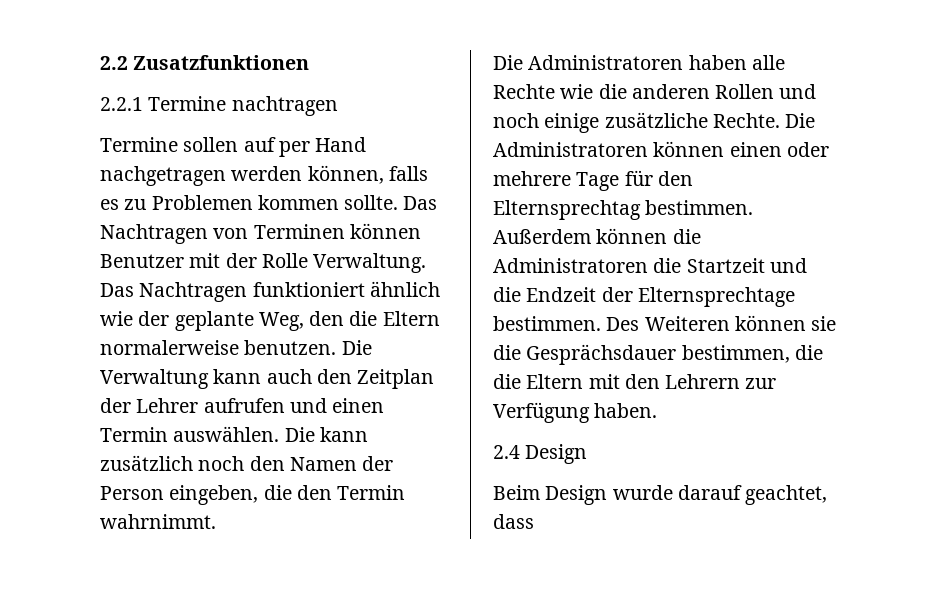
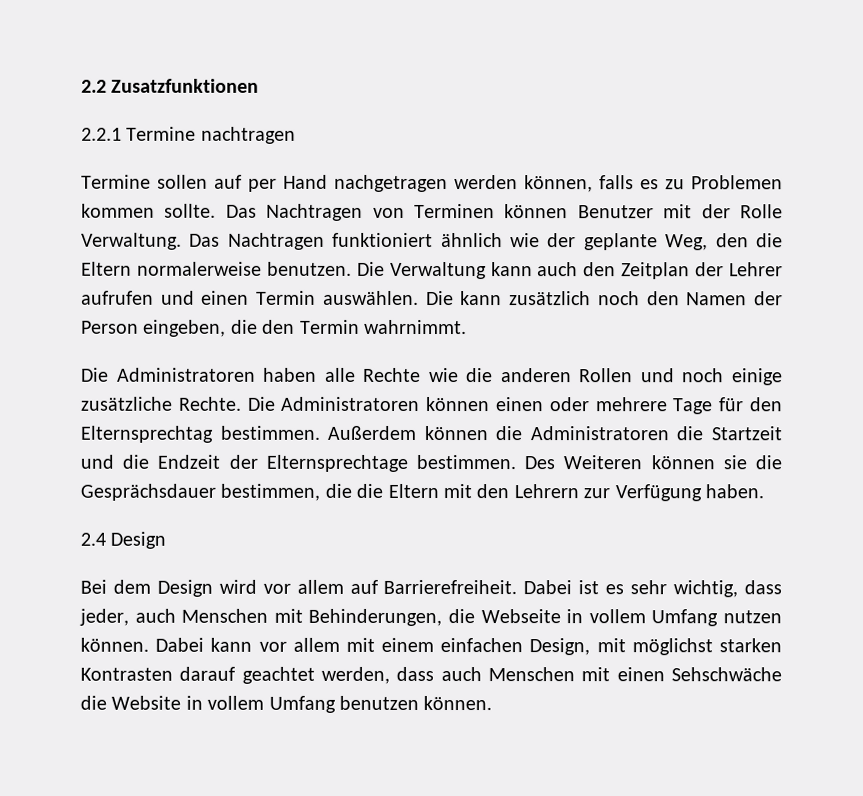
- Beim Design wurde darauf geachtet, dass
+ Bei dem Design wird vor allem auf Barrierefreiheit. Dabei ist es sehr wichtig, dass jeder, auch Menschen mit Behinderungen, die Webseite in vollem Umfang nutzen können. Dabei kann vor allem mit einem einfachen Design, mit möglichst starken Kontrasten darauf geachtet werden, dass auch Menschen mit einen Sehschwäche die Website in vollem Umfang benutzen können.

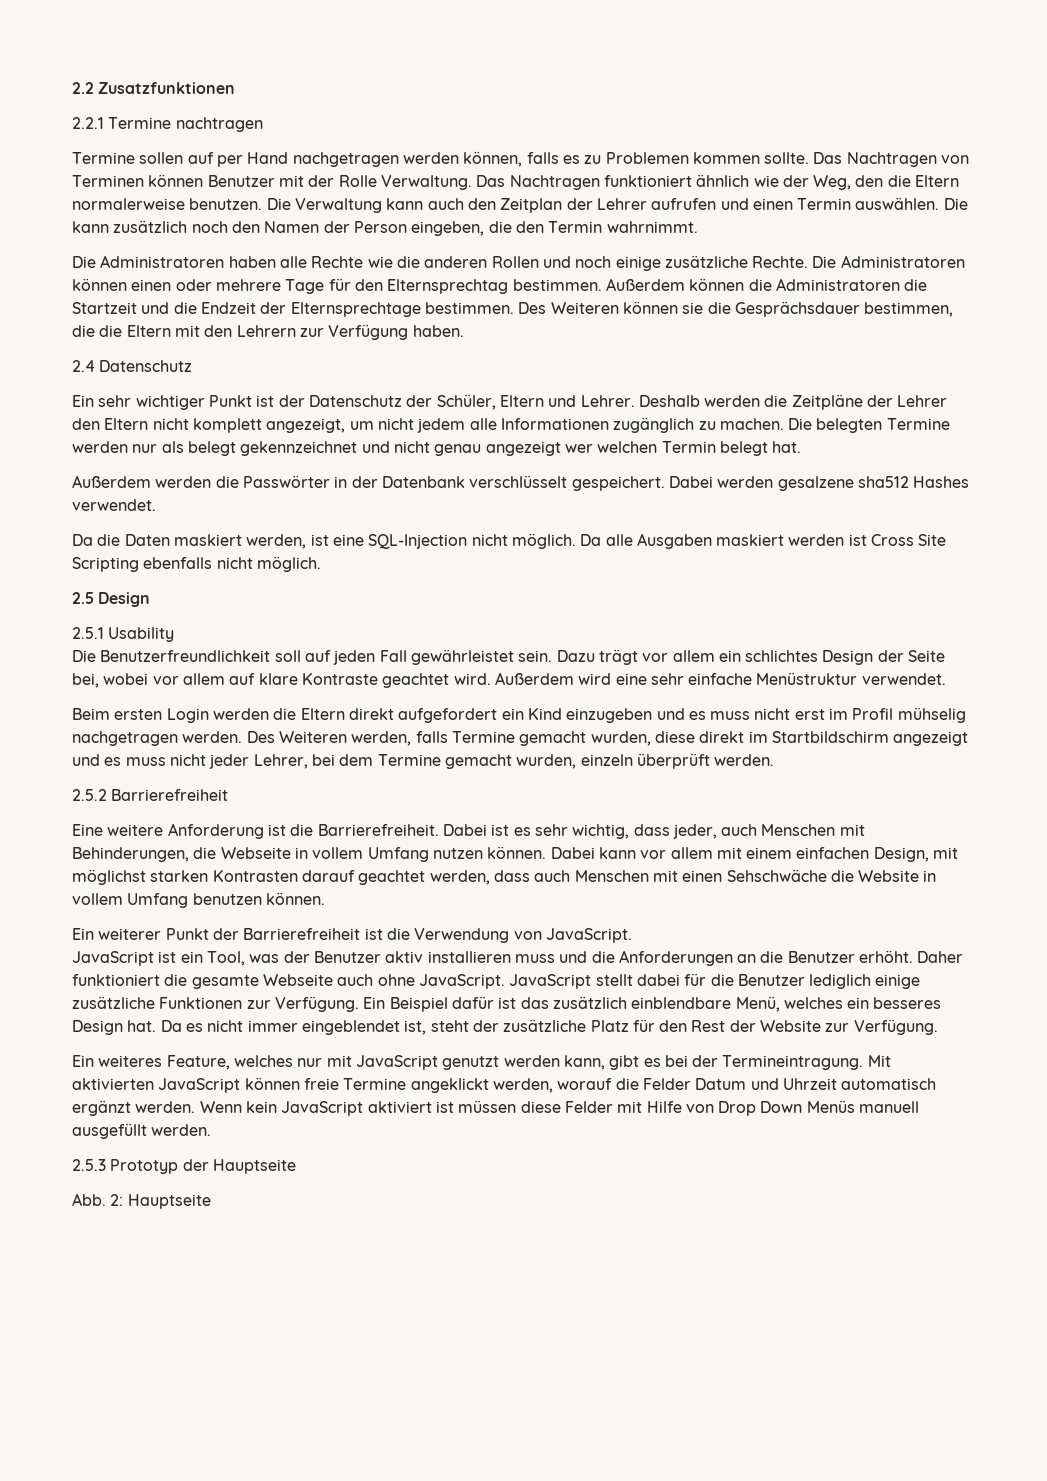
- Das Nachtragen funktioniert ähnlich wie der geplante Weg, den die Eltern normalerweise benutzen.
+ Das Nachtragen funktioniert ähnlich wie der Weg, den die Eltern normalerweise benutzen.
- 2.4 Design
- Bei dem Design wird vor allem auf Barrierefreiheit.
+ 2.4 Datenschutz
+ Ein sehr wichtiger Punkt ist der Datenschutz der Schüler, Eltern und Lehrer. Deshalb werden die Zeitpläne der Lehrer den Eltern nicht komplett angezeigt, um nicht jedem alle Informationen zugänglich zu machen. Die belegten Termine werden nur als belegt gekennzeichnet und nicht genau angezeigt wer welchen Termin belegt hat.
+ Außerdem werden die Passwörter in der Datenbank verschlüsselt gespeichert. Dabei werden gesalzene sha512 Hashes verwendet.
+ Da die Daten maskiert werden, ist eine SQL-Injection nicht möglich. Da alle Ausgaben maskiert werden ist Cross Site Scripting ebenfalls nicht möglich.
+ 2.5 Design
+ 2.5.1 Usability
+ Die Benutzerfreundlichkeit soll auf jeden Fall gewährleistet sein. Dazu trägt vor allem ein schlichtes Design der Seite bei, wobei vor allem auf klare Kontraste geachtet wird. Außerdem wird eine sehr einfache Menüstruktur verwendet.
+ Beim ersten Login werden die Eltern direkt aufgefordert ein Kind einzugeben und es muss nicht erst im Profil mühselig nachgetragen werden. Des Weiteren werden, falls Termine gemacht wurden, diese direkt im Startbildschirm angezeigt und es muss nicht jeder Lehrer, bei dem Termine gemacht wurden, einzeln überprüft werden.
+ 2.5.2 Barrierefreiheit
+ Eine weitere Anforderung ist die Barrierefreiheit.
+ Ein weiterer Punkt der Barrierefreiheit ist die Verwendung von JavaScript.
+ JavaScript ist ein Tool, was der Benutzer aktiv installieren muss und die Anforderungen an die Benutzer erhöht. Daher funktioniert die gesamte Webseite auch ohne JavaScript. JavaScript stellt dabei für die Benutzer lediglich einige zusätzliche Funktionen zur Verfügung. Ein Beispiel dafür ist das zusätzlich einblendbare Menü, welches ein besseres Design hat. Da es nicht immer eingeblendet ist, steht der zusätzliche Platz für den Rest der Website zur Verfügung.
+ Ein weiteres Feature, welches nur mit JavaScript genutzt werden kann, gibt es bei der Termineintragung. Mit aktivierten JavaScript können freie Termine angeklickt werden, worauf die Felder Datum und Uhrzeit automatisch ergänzt werden. Wenn kein JavaScript aktiviert ist müssen diese Felder mit Hilfe von Drop Down Menüs manuell ausgefüllt werden.
+ 2.5.3 Prototyp der Hauptseite
+ Abb. 2: Hauptseite

